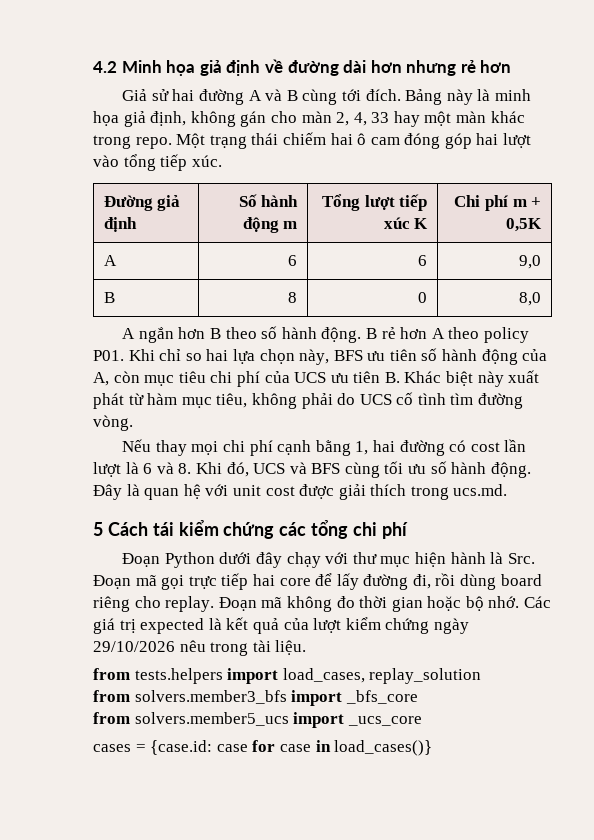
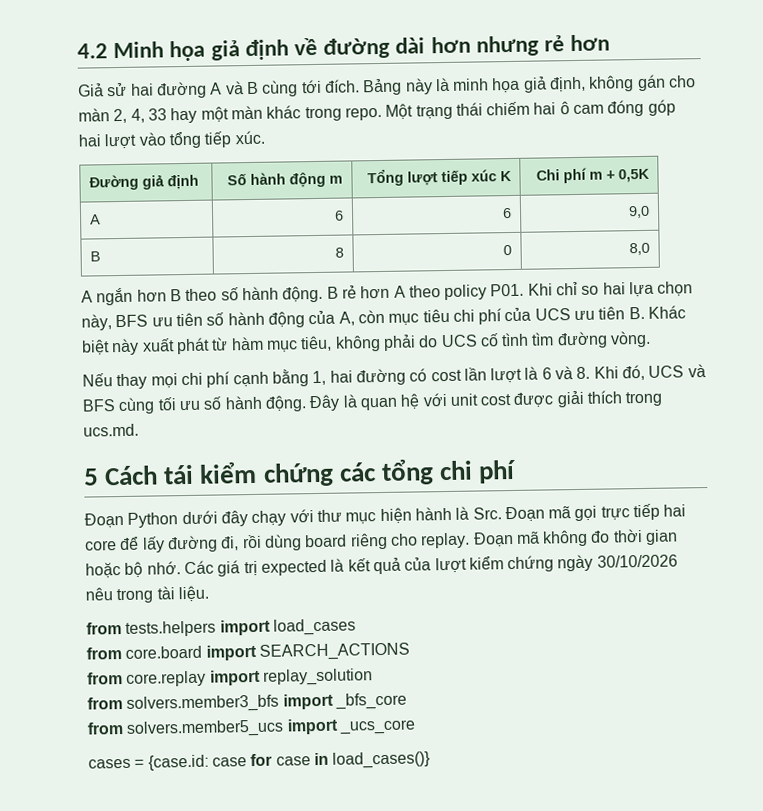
- Các giá trị expected là kết quả của lượt kiểm chứng ngày 29/10/2026 nêu trong tài liệu.
+ Các giá trị expected là kết quả của lượt kiểm chứng ngày 30/10/2026 nêu trong tài liệu.
- from tests.helpers import load_cases, replay_solution
+ from tests.helpers import load_cases
+ from core.board import SEARCH_ACTIONS
+ from core.replay import replay_solution

